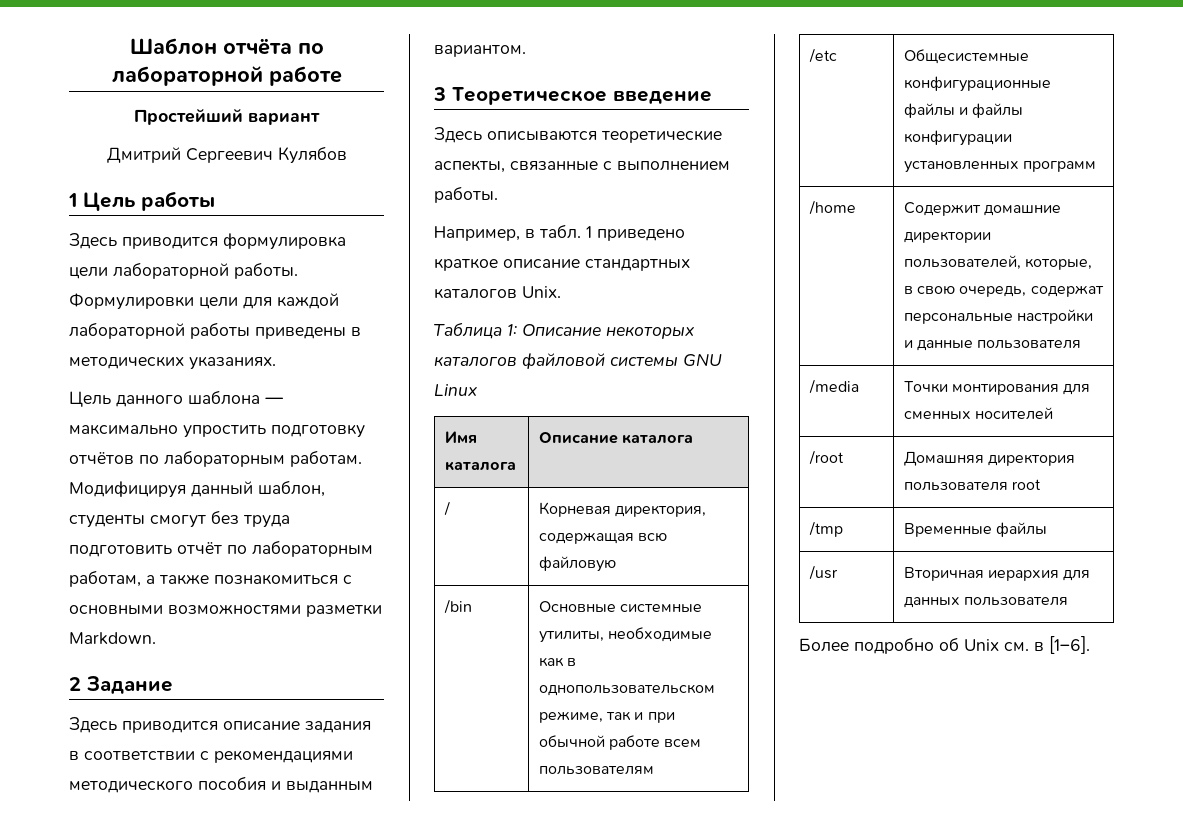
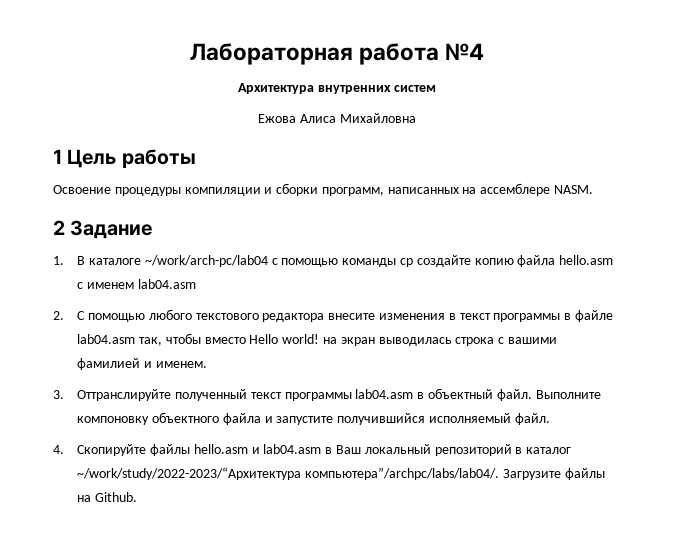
- Шаблон отчёта по лабораторной работе
- Простейший вариант
- Дмитрий Сергеевич Кулябов
+ Лабораторная работа №4
+ Архитектура внутренних систем
+ Ежова Алиса Михайловна
  1 Цель работы
- Здесь приводится формулировка цели лабораторной работы. Формулировки цели для каждой лабораторной работы приведены в методических указаниях.
- Цель данного шаблона — максимально упростить подготовку отчётов по лабораторным работам. Модифицируя данный шаблон, студенты смогут без труда подготовить отчёт по лабораторным работам, а также познакомиться с основными возможностями разметки Markdown.
+ Освоение процедуры компиляции и сборки программ, написанных на ассемблере NASM.
  2 Задание
- Здесь приводится описание задания в соответствии с рекомендациями методического пособия и выданным вариантом.
- 3 Теоретическое введение
- Здесь описываются теоретические аспекты, связанные с выполнением работы.
- Например, в табл. 1 приведено краткое описание стандартных каталогов Unix.
- Таблица 1: Описание некоторых каталогов файловой системы GNU Linux
- Имя каталога | Описание каталога
- / | Корневая директория, содержащая всю файловую
- /bin | Основные системные утилиты, необходимые как в однопользовательском режиме, так и при обычной работе всем пользователям
- /etc | Общесистемные конфигурационные файлы и файлы конфигурации установленных программ
- /home | Содержит домашние директории пользователей, которые, в свою очередь, содержат персональные настройки и данные пользователя
- /media | Точки монтирования для сменных носителей
- /root | Домашняя директория пользователя root
- /tmp | Временные файлы
- /usr | Вторичная иерархия для данных пользователя
- Более подробно об Unix см. в [1–6].
+ 1. В каталоге ~/work/arch-pc/lab04 с помощью команды cp создайте копию файла hello.asm с именем lab04.asm
+ 2. С помощью любого текстового редактора внесите изменения в текст программы в файле lab04.asm так, чтобы вместо Hello world! на экран выводилась строка с вашими фамилией и именем.
+ 3. Оттранслируйте полученный текст программы lab04.asm в объектный файл. Выполните компоновку объектного файла и запустите получившийся исполняемый файл.
+ 4. Скопируйте файлы hello.asm и lab04.asm в Ваш локальный репозиторий в каталог ~/work/study/2022-2023/“Архитектура компьютера”/archpc/labs/lab04/. Загрузите файлы на Github.

